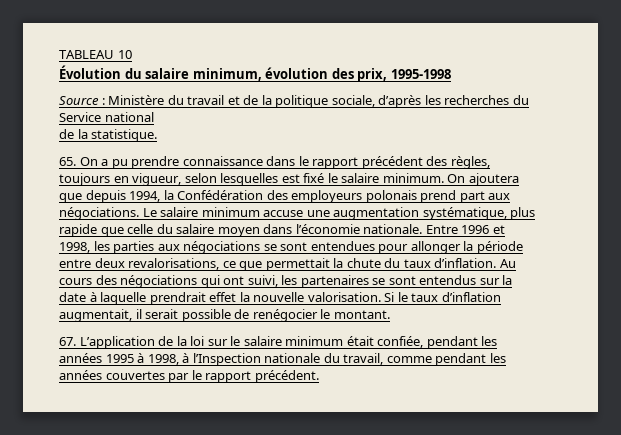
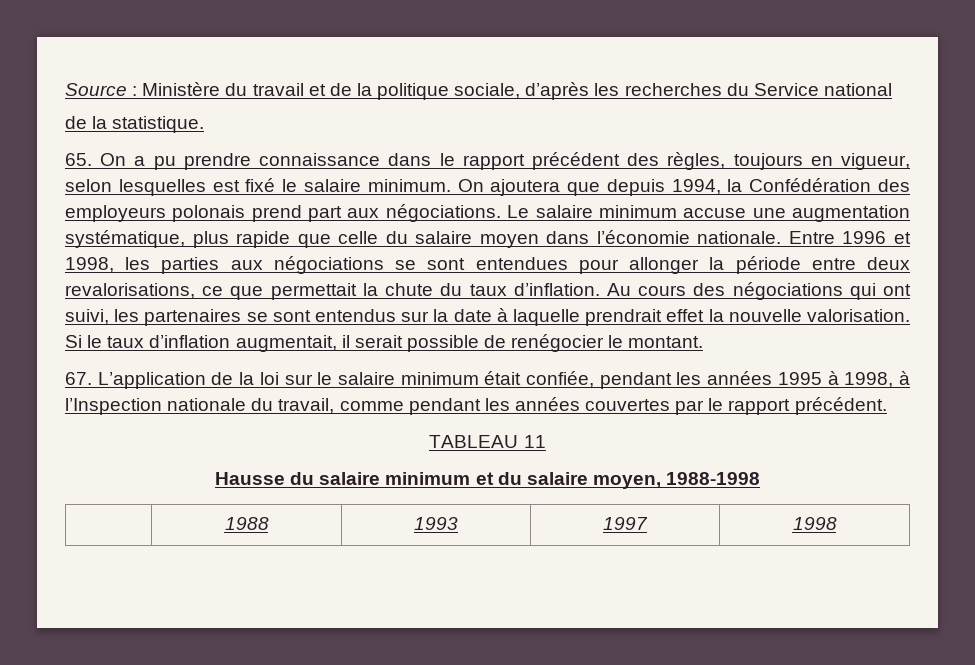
- TABLEAU 10
- Évolution du salaire minimum, évolution des prix, 1995-1998
+ TABLEAU 11
+ Hausse du salaire minimum et du salaire moyen, 1988-1998
+ | 1988 | 1993 | 1997 | 1998

